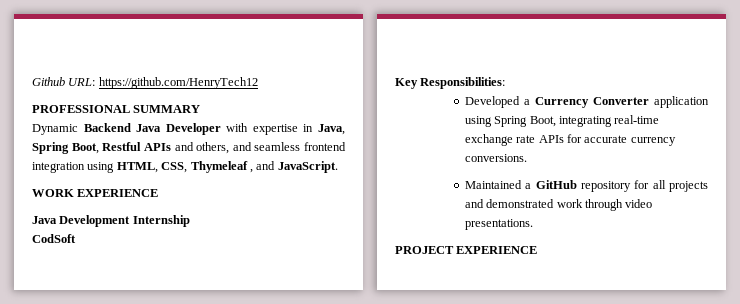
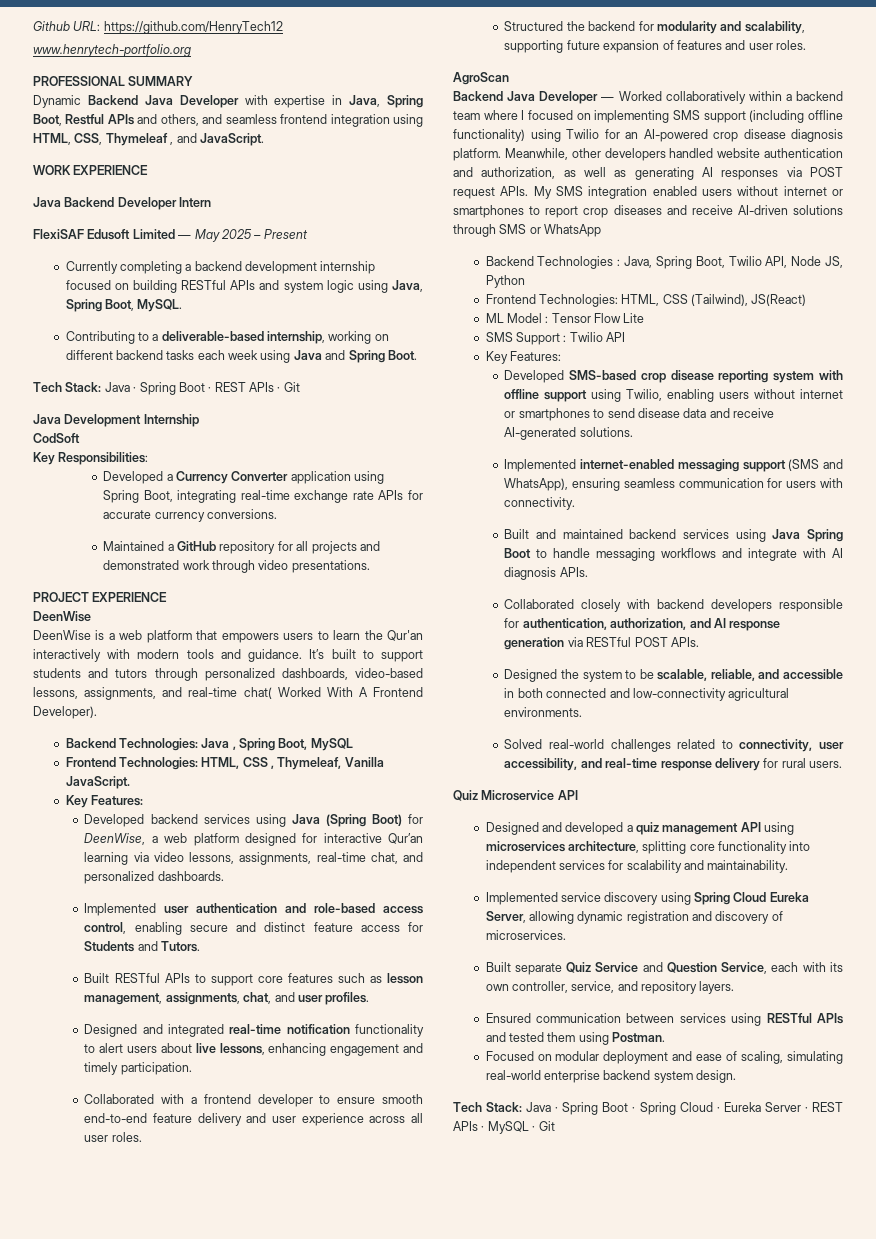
+ www.henrytech-portfolio.org
+ Java Backend Developer Intern
+ FlexiSAF Edusoft Limited — May 2025 – Present
+ Currently completing a backend development internship focused on building RESTful APIs and system logic using Java, Spring Boot, MySQL.
+ Contributing to a deliverable-based internship, working on different backend tasks each week using Java and Spring Boot.
+ Tech Stack: Java · Spring Boot · REST APIs · Git
  PROJECT EXPERIENCE
+ DeenWise
+ DeenWise is a web platform that empowers users to learn the Qur'an interactively with modern tools and guidance. It’s built to support students and tutors through personalized dashboards, video-based lessons, assignments, and real-time chat( Worked With A Frontend Developer).
+ Backend Technologies: Java , Spring Boot, MySQL
+ Frontend Technologies: HTML, CSS , Thymeleaf, Vanilla JavaScript.
+ Key Features:
+ Developed backend services using Java (Spring Boot) for DeenWise, a web platform designed for interactive Qur’an learning via video lessons, assignments, real-time chat, and personalized dashboards.
+ Implemented user authentication and role-based access control, enabling secure and distinct feature access for Students and Tutors.
+ Built RESTful APIs to support core features such as lesson management, assignments, chat, and user profiles.
+ Designed and integrated real-time notification functionality to alert users about live lessons, enhancing engagement and timely participation.
+ Collaborated with a frontend developer to ensure smooth end-to-end feature delivery and user experience across all user roles.
+ Structured the backend for modularity and scalability, supporting future expansion of features and user roles.
+ AgroScan
+ Backend Java Developer — Worked collaboratively within a backend team where I focused on implementing SMS support (including offline functionality) using Twilio for an AI-powered crop disease diagnosis platform. Meanwhile, other developers handled website authentication and authorization, as well as generating AI responses via POST request APIs. My SMS integration enabled users without internet or smartphones to report crop diseases and receive AI-driven solutions through SMS or WhatsApp
+ Backend Technologies : Java, Spring Boot, Twilio API, Node JS, Python
+ Frontend Technologies: HTML, CSS (Tailwind), JS(React)
+ ML Model : Tensor Flow Lite
+ SMS Support : Twilio API
+ Key Features:
+ Developed SMS-based crop disease reporting system with offline support using Twilio, enabling users without internet or smartphones to send disease data and receive AI-generated solutions.
+ Implemented internet-enabled messaging support (SMS and WhatsApp), ensuring seamless communication for users with connectivity.
+ Built and maintained backend services using Java Spring Boot to handle messaging workflows and integrate with AI diagnosis APIs.
+ Collaborated closely with backend developers responsible for authentication, authorization, and AI response generation via RESTful POST APIs.
+ Designed the system to be scalable, reliable, and accessible in both connected and low-connectivity agricultural environments.
+ Solved real-world challenges related to connectivity, user accessibility, and real-time response delivery for rural users.
+ Quiz Microservice API
+ Designed and developed a quiz management API using microservices architecture, splitting core functionality into independent services for scalability and maintainability.
+ Implemented service discovery using Spring Cloud Eureka Server, allowing dynamic registration and discovery of microservices.
+ Built separate Quiz Service and Question Service, each with its own controller, service, and repository layers.
+ Ensured communication between services using RESTful APIs and tested them using Postman.
+ Focused on modular deployment and ease of scaling, simulating real-world enterprise backend system design.
+ Tech Stack: Java · Spring Boot · Spring Cloud · Eureka Server · REST APIs · MySQL · Git

